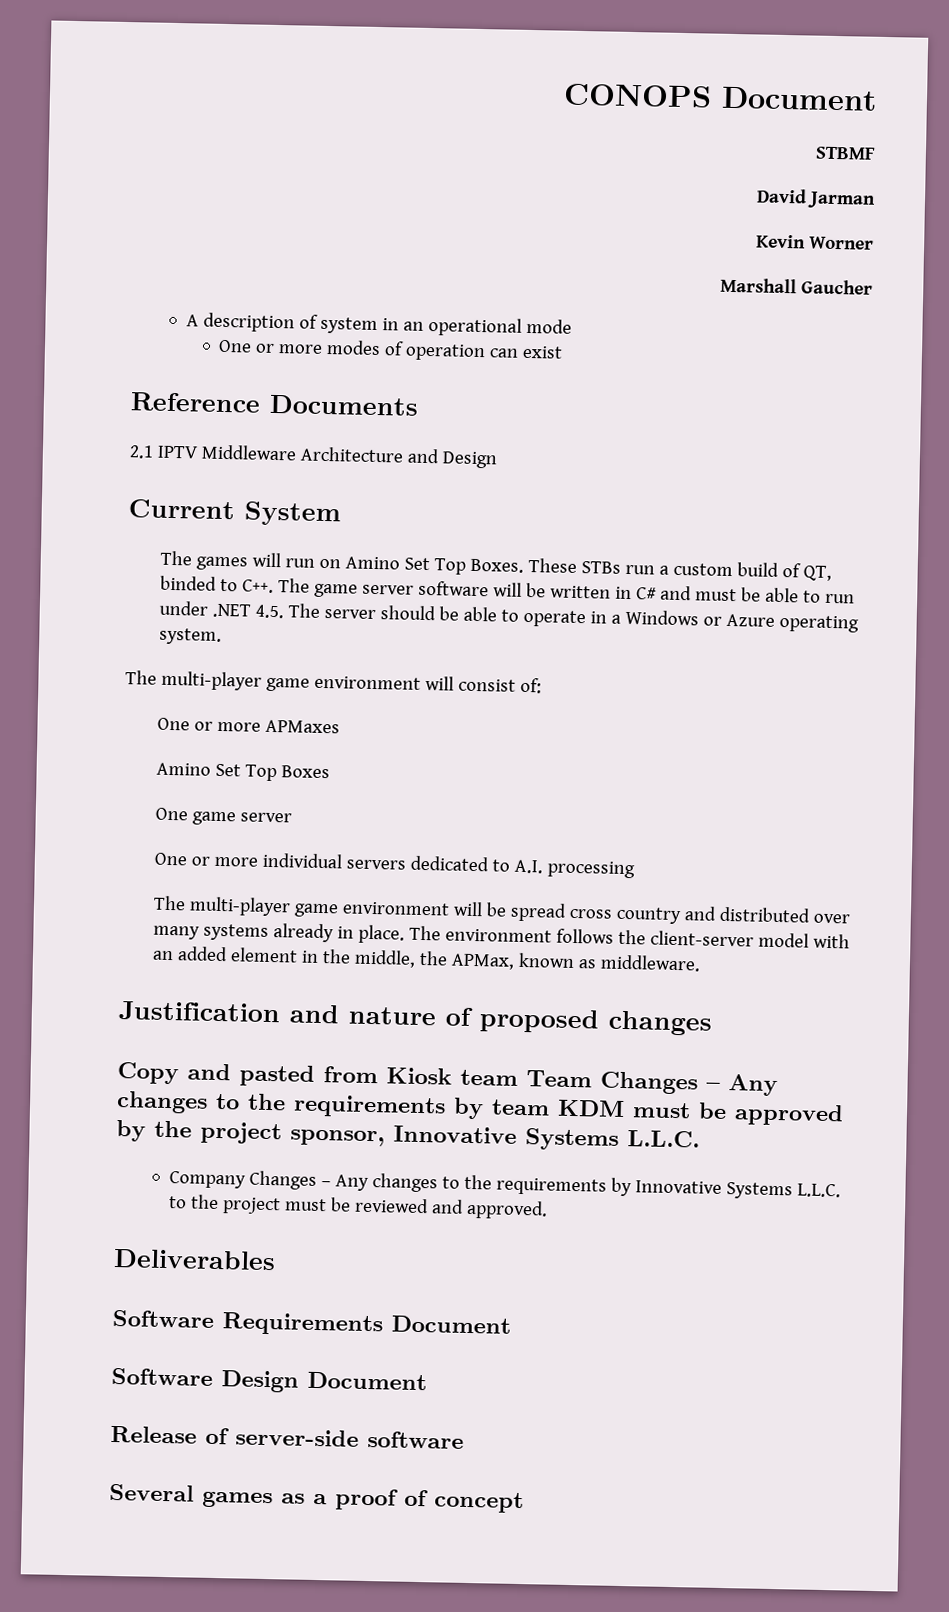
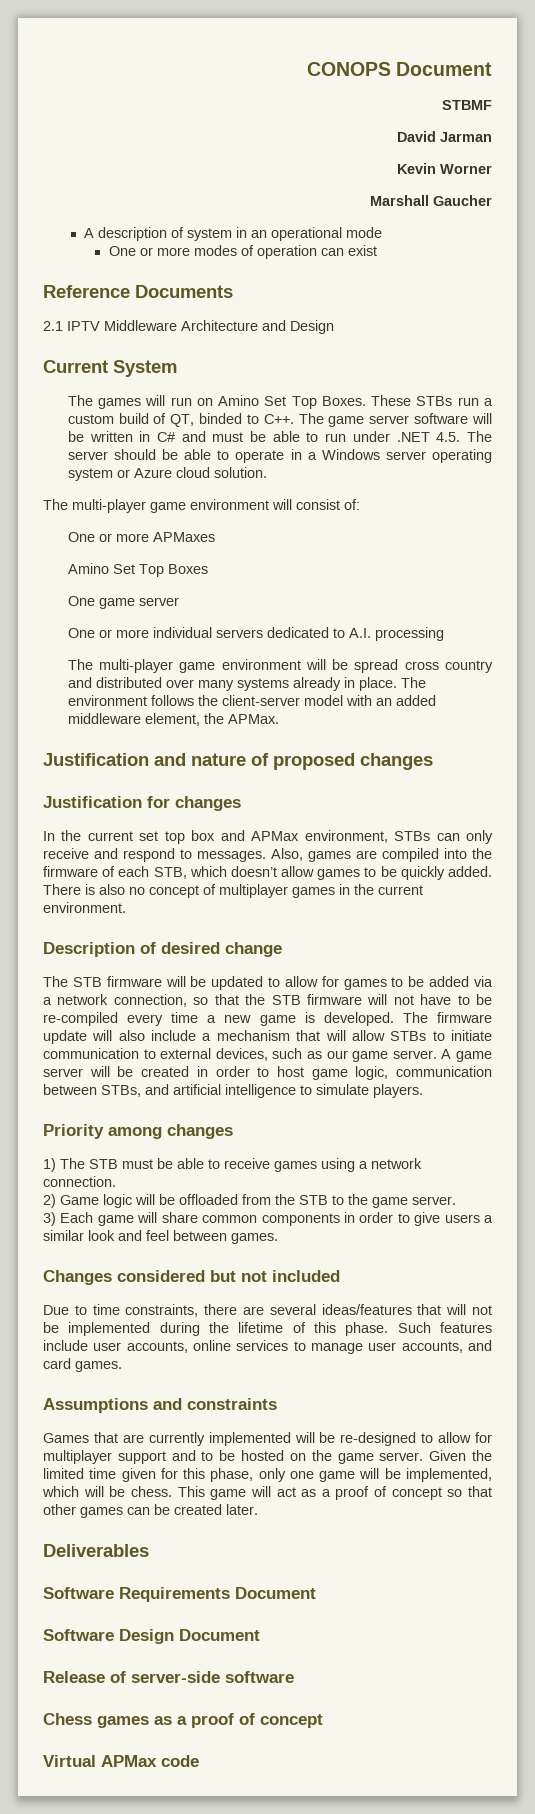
- These STBs run a custom build of QT, binded to C++. The game server software will be written in C# and must be able to run under .NET 4.5. The server should be able to operate in a Windows or Azure operating system.
+ These STBs run a custom build of QT, binded to C++. The game server software will be written in C# and must be able to run under .NET 4.5. The server should be able to operate in a Windows server operating system or Azure cloud solution.
- The environment follows the client-server model with an added element in the middle, the APMax, known as middleware.
+ The environment follows the client-server model with an added middleware element, the APMax.
- Copy and pasted from Kiosk team Team Changes – Any changes to the requirements by team KDM must be approved by the project sponsor, Innovative Systems L.L.C.
- Company Changes – Any changes to the requirements by Innovative Systems L.L.C. to the project must be reviewed and approved.
+ Justification for changes
+ In the current set top box and APMax environment, STBs can only receive and respond to messages. Also, games are compiled into the firmware of each STB, which doesn’t allow games to be quickly added. There is also no concept of multiplayer games in the current environment.
+ Description of desired change
+ The STB firmware will be updated to allow for games to be added via a network connection, so that the STB firmware will not have to be re-compiled every time a new game is developed. The firmware update will also include a mechanism that will allow STBs to initiate communication to external devices, such as our game server. A game server will be created in order to host game logic, communication between STBs, and artificial intelligence to simulate players.
+ Priority among changes
+ 1) The STB must be able to receive games using a network connection.
+ 2) Game logic will be offloaded from the STB to the game server.
+ 3) Each game will share common components in order to give users a similar look and feel between games.
+ Changes considered but not included
+ Due to time constraints, there are several ideas/features that will not be implemented during the lifetime of this phase. Such features include user accounts, online services to manage user accounts, and card games.
+ Assumptions and constraints
+ Games that are currently implemented will be re-designed to allow for multiplayer support and to be hosted on the game server. Given the limited time given for this phase, only one game will be implemented, which will be chess. This game will act as a proof of concept so that other games can be created later.
- Several games as a proof of concept
+ Chess games as a proof of concept
+ Virtual APMax code

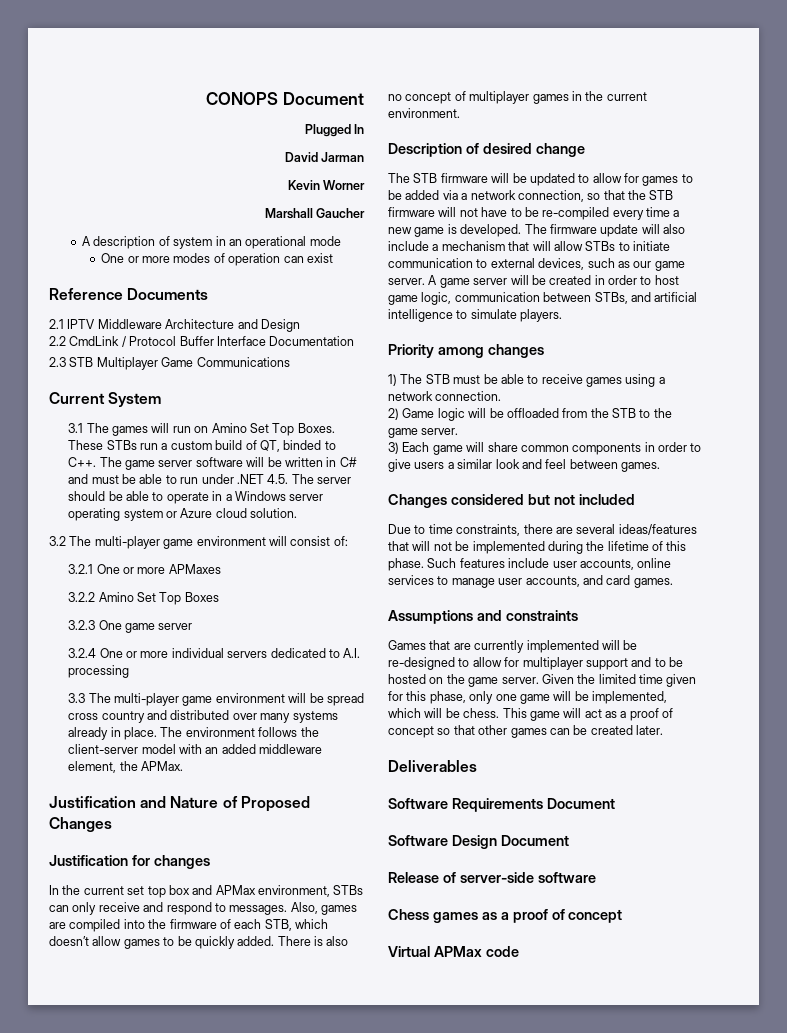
- STBMF
+ Plugged In
+ 2.2 CmdLink / Protocol Buffer Interface Documentation
+ 2.3 STB Multiplayer Game Communications
- The games will run on Amino Set Top Boxes.
+ 3.1 The games will run on Amino Set Top Boxes.
- The multi-player game environment will consist of:
+ 3.2 The multi-player game environment will consist of:
- One or more APMaxes
+ 3.2.1 One or more APMaxes
- Amino Set Top Boxes
+ 3.2.2 Amino Set Top Boxes
- One game server
+ 3.2.3 One game server
- One or more individual servers dedicated to A.I. processing
+ 3.2.4 One or more individual servers dedicated to A.I. processing
- The multi-player game environment will be spread cross country and distributed over many systems already in place.
+ 3.3 The multi-player game environment will be spread cross country and distributed over many systems already in place.
- Justification and nature of proposed changes
+ Justification and Nature of Proposed Changes

